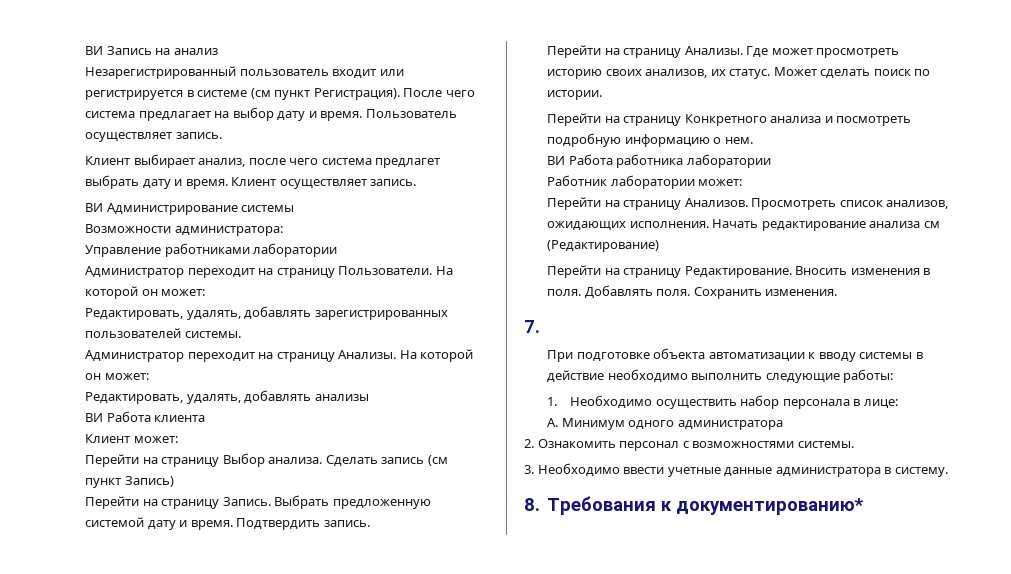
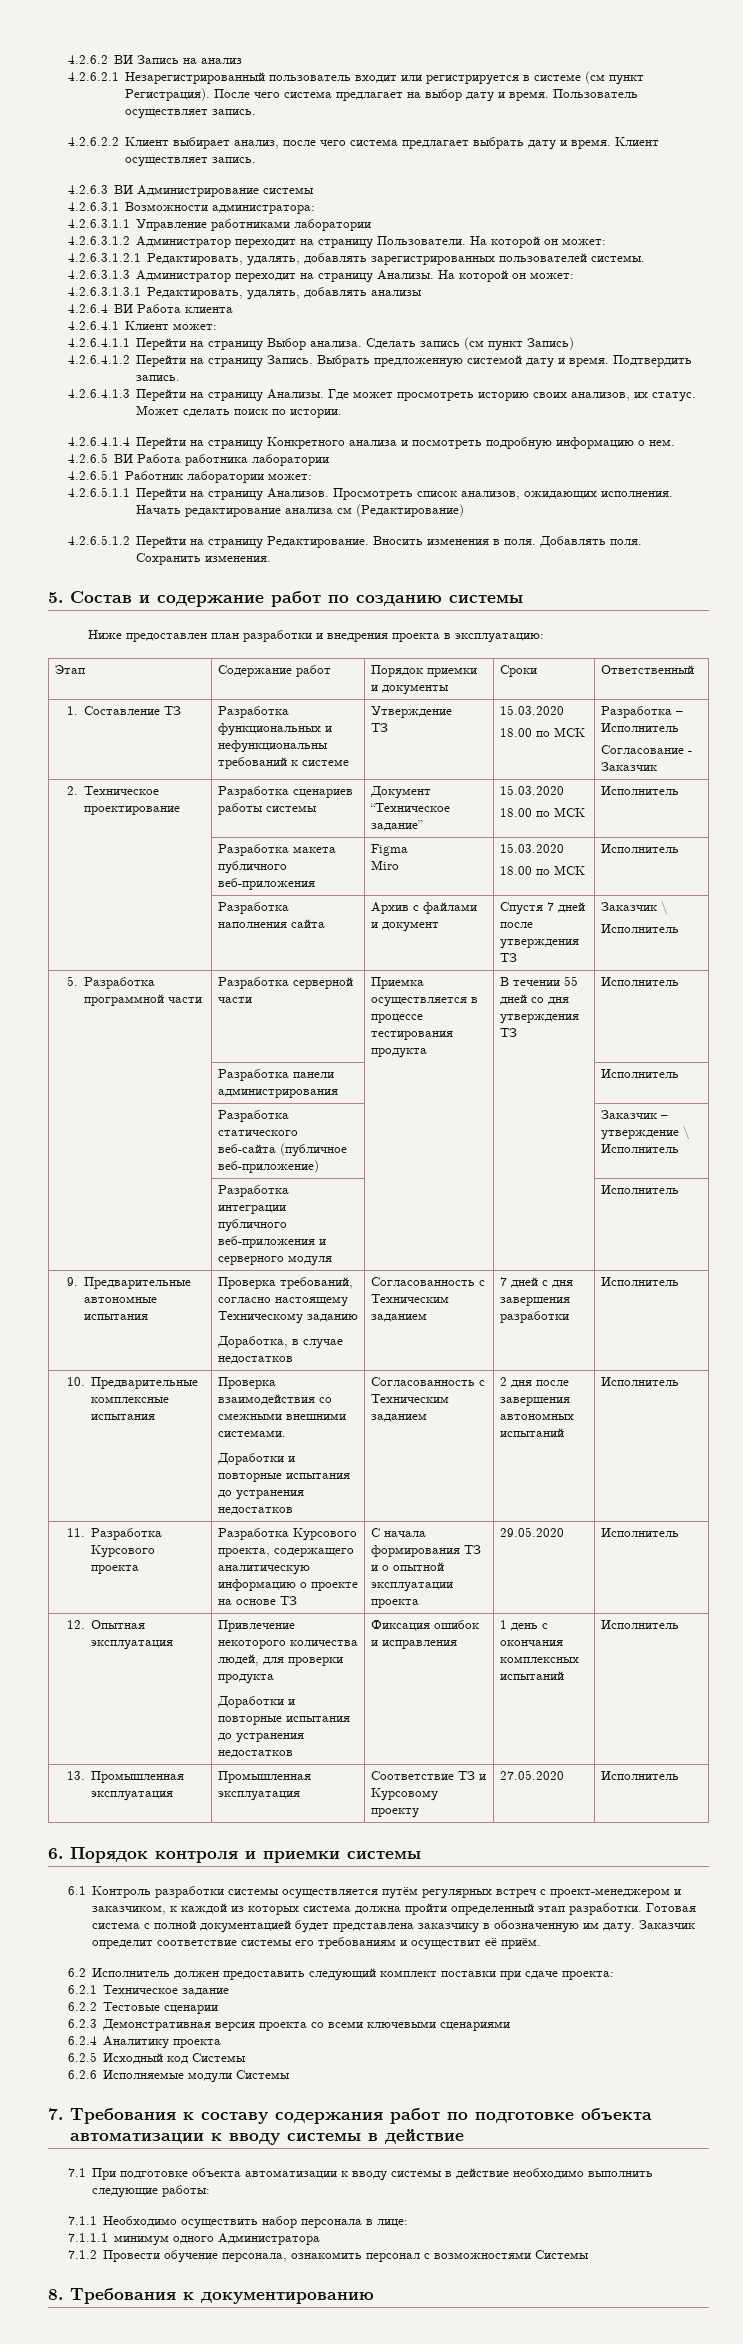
- ВИ Запись на анализ
+ 4.2.6.2 ВИ Запись на анализ
- Незарегистрированный пользователь входит или регистрируется в системе (см пункт Регистрация).
+ 4.2.6.2.1 Незарегистрированный пользователь входит или регистрируется в системе (см пункт Регистрация).
- Клиент выбирает анализ, после чего система предлагет выбрать дату и время.
+ 4.2.6.2.2 Клиент выбирает анализ, после чего система предлагает выбрать дату и время.
- ВИ Администрирование системы
+ 4.2.6.3 ВИ Администрирование системы
- Возможности администратора:
+ 4.2.6.3.1 Возможности администратора:
- Управление работниками лаборатории
+ 4.2.6.3.1.1 Управление работниками лаборатории
- Администратор переходит на страницу Пользователи.
+ 4.2.6.3.1.2 Администратор переходит на страницу Пользователи.
- Редактировать, удалять, добавлять зарегистрированных пользователей системы.
+ 4.2.6.3.1.2.1 Редактировать, удалять, добавлять зарегистрированных пользователей системы.
- Администратор переходит на страницу Анализы.
+ 4.2.6.3.1.3 Администратор переходит на страницу Анализы.
- Редактировать, удалять, добавлять анализы
+ 4.2.6.3.1.3.1 Редактировать, удалять, добавлять анализы
- ВИ Работа клиента
+ 4.2.6.4 ВИ Работа клиента
- Клиент может:
+ 4.2.6.4.1 Клиент может:
- Перейти на страницу Выбор анализа.
+ 4.2.6.4.1.1 Перейти на страницу Выбор анализа.
- Перейти на страницу Запись.
+ 4.2.6.4.1.2 Перейти на страницу Запись.
- Перейти на страницу Анализы.
+ 4.2.6.4.1.3 Перейти на страницу Анализы.
- Перейти на страницу Конкретного анализа и посмотреть подробную информацию о нем.
+ 4.2.6.4.1.4 Перейти на страницу Конкретного анализа и посмотреть подробную информацию о нем.
- ВИ Работа работника лаборатории
+ 4.2.6.5 ВИ Работа работника лаборатории
- Работник лаборатории может:
+ 4.2.6.5.1 Работник лаборатории может:
- Перейти на страницу Анализов.
+ 4.2.6.5.1.1 Перейти на страницу Анализов.
- Перейти на страницу Редактирование.
+ 4.2.6.5.1.2 Перейти на страницу Редактирование.
- 7.
- При подготовке объекта автоматизации к вводу системы в действие необходимо выполнить следующие работы:
+ 5. Состав и содержание работ по созданию системы
+ Ниже предоставлен план разработки и внедрения проекта в эксплуатацию:
+ Этап | Содержание работ | Порядок приемки и документы | Сроки | Ответственный
+ 1. Составление ТЗ | Разработка функциональных и нефункциональны требований к системе | Утверждение
+ ТЗ | 15.03.2020
+ 18.00 по МСК | Разработка – Исполнитель
+ Согласование - Заказчик
+ 2. Техническое проектирование | Разработка сценариев работы системы | Документ “Техническое задание” | 15.03.2020
+ 18.00 по МСК | Исполнитель
+ | Разработка макета публичного веб-приложения | Figma
+ Miro | 15.03.2020
+ 18.00 по МСК | Исполнитель
+ | Разработка наполнения сайта | Архив с файлами и документ | Спустя 7 дней после утверждения ТЗ | Заказчик \
+ Исполнитель
+ 5. Разработка программной части | Разработка серверной части | Приемка осуществляется в процессе тестирования продукта | В течении 55 дней со дня утверждения ТЗ | Исполнитель
+ | Разработка панели администрирования | | | Исполнитель
+ | Разработка статического веб-сайта (публичное веб-приложение) | | | Заказчик – утверждение \ Исполнитель
+ | Разработка интеграции публичного веб-приложения и серверного модуля | | | Исполнитель
+ 9. Предварительные автономные испытания | Проверка требований, согласно настоящему Техническому заданию
+ Доработка, в случае недостатков | Согласованность с Техническим заданием | 7 дней с дня завершения разработки | Исполнитель
+ 10. Предварительные комплексные испытания | Проверка взаимодействия со смежными внешними системами.
+ Доработки и повторные испытания до устранения недостатков | Согласованность с Техническим заданием | 2 дня после завершения автономных испытаний | Исполнитель
+ 11. Разработка Курсового проекта | Разработка Курсового проекта, содержащего аналитическую информацию о проекте на основе ТЗ | С начала формирования ТЗ и о опытной эксплуатации проекта | 29.05.2020 | Исполнитель
+ 12. Опытная эксплуатация | Привлечение некоторого количества людей, для проверки продукта
+ Доработки и повторные испытания до устранения недостатков | Фиксация ошибок и исправления | 1 день с окончания комплексных испытаний | Исполнитель
+ 13. Промышленная эксплуатация | Промышленная эксплуатация | Соответствие ТЗ и Курсовому проекту | 27.05.2020 | Исполнитель
+ 6. Порядок контроля и приемки системы
+ 6.1 Контроль разработки системы осуществляется путём регулярных встреч с проект-менеджером и заказчиком, к каждой из которых система должна пройти определенный этап разработки. Готовая система с полной документацией будет представлена заказчику в обозначенную им дату. Заказчик определит соответствие системы его требованиям и осуществит её приём.
+ 6.2 Исполнитель должен предоставить следующий комплект поставки при сдаче проекта:
+ 6.2.1 Техническое задание
+ 6.2.2 Тестовые сценарии
+ 6.2.3 Демонстративная версия проекта со всеми ключевыми сценариями
+ 6.2.4 Аналитику проекта
+ 6.2.5 Исходный код Системы
+ 6.2.6 Исполняемые модули Системы
+ 7. Требования к составу содержания работ по подготовке объекта автоматизации к вводу системы в действие
+ 7.1 При подготовке объекта автоматизации к вводу системы в действие необходимо выполнить следующие работы:
- 1. Необходимо осуществить набор персонала в лице:
+ 7.1.1 Необходимо осуществить набор персонала в лице:
- А. Минимум одного администратора
- 2. Ознакомить персонал с возможностями системы.
- 3. Необходимо ввести учетные данные администратора в систему.
+ 7.1.1.1 минимум одного Администратора
+ 7.1.2 Провести обучение персонала, ознакомить персонал с возможностями Системы
- 8. Требования к документированию*
+ 8. Требования к документированию

